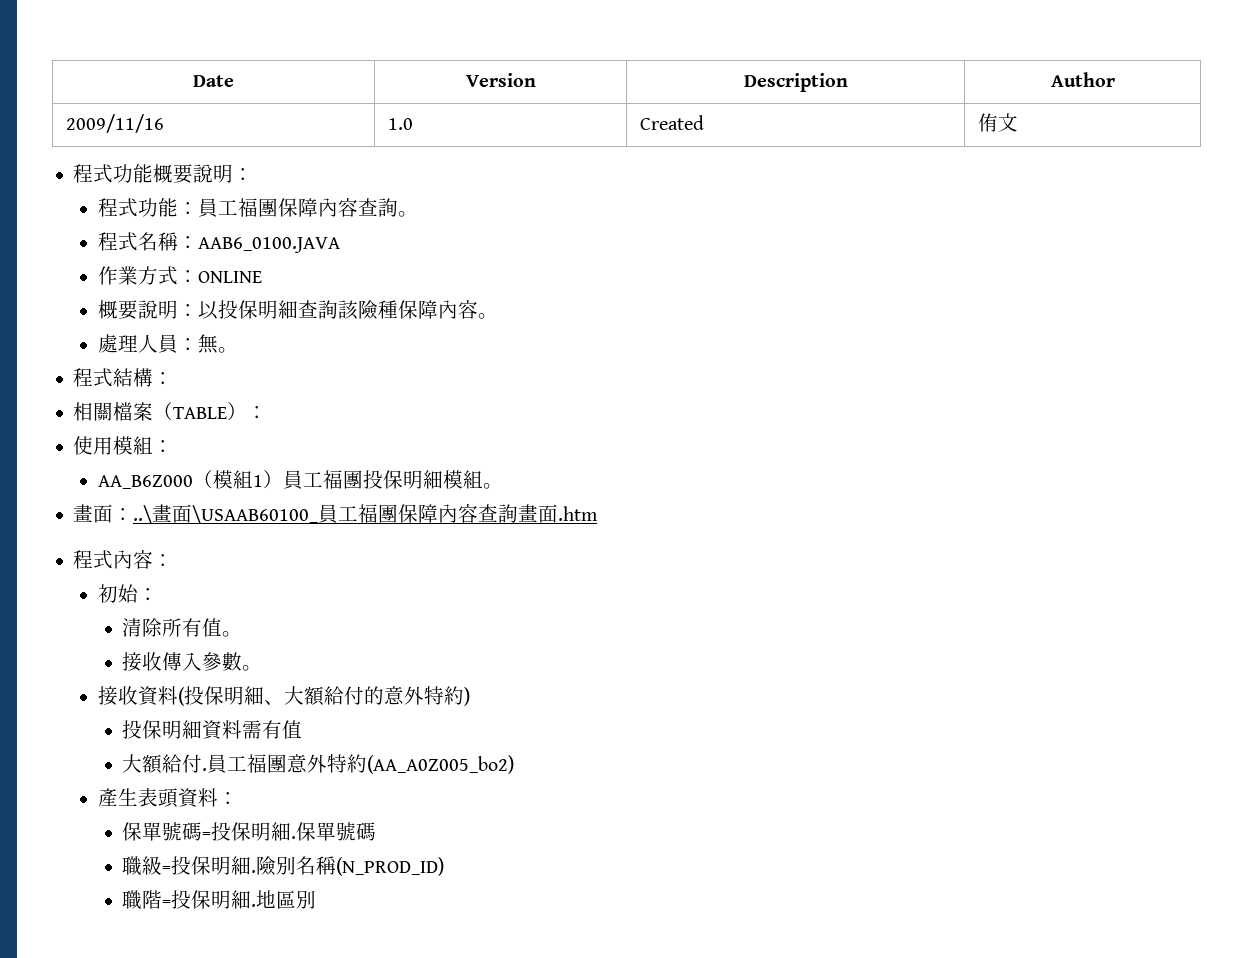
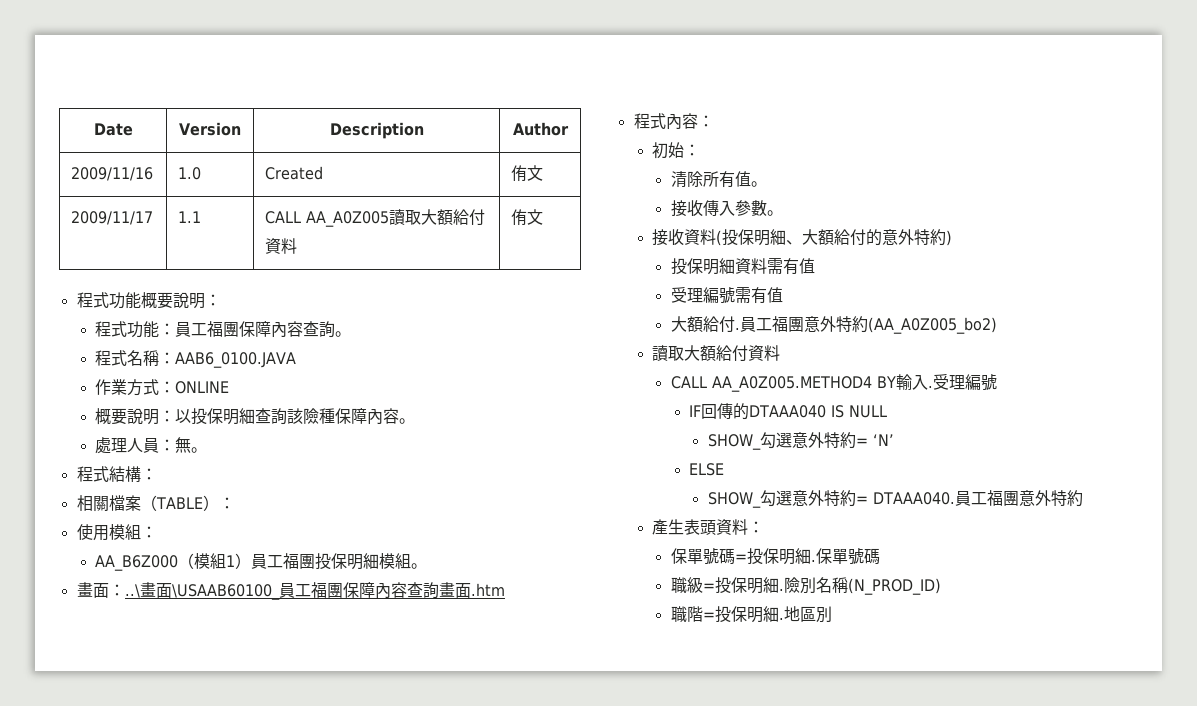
+ 2009/11/17 | 1.1 | CALL AA_A0Z005讀取大額給付資料 | 侑文
+ 受理編號需有值
  員工福團意外特約(AA_A0Z005_bo2)
+ 讀取大額給付資料
+ CALL AA_A0Z005.METHOD4 BY輸入.受理編號
+ IF回傳的DTAAA040 IS NULL
+ SHOW_勾選意外特約= ‘N’
+ ELSE
+ SHOW_勾選意外特約= DTAAA040.員工福團意外特約

